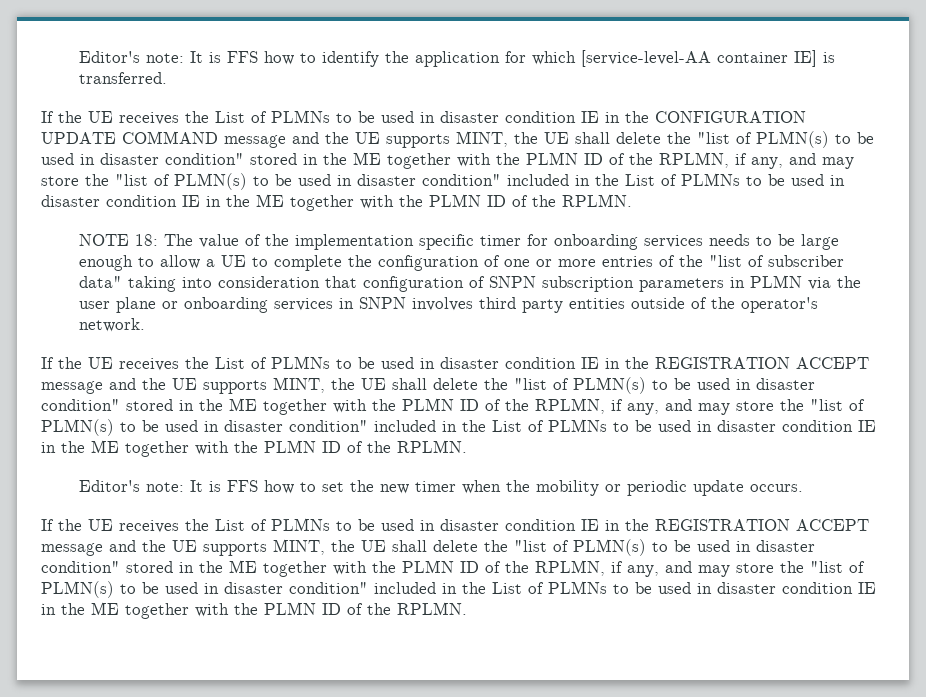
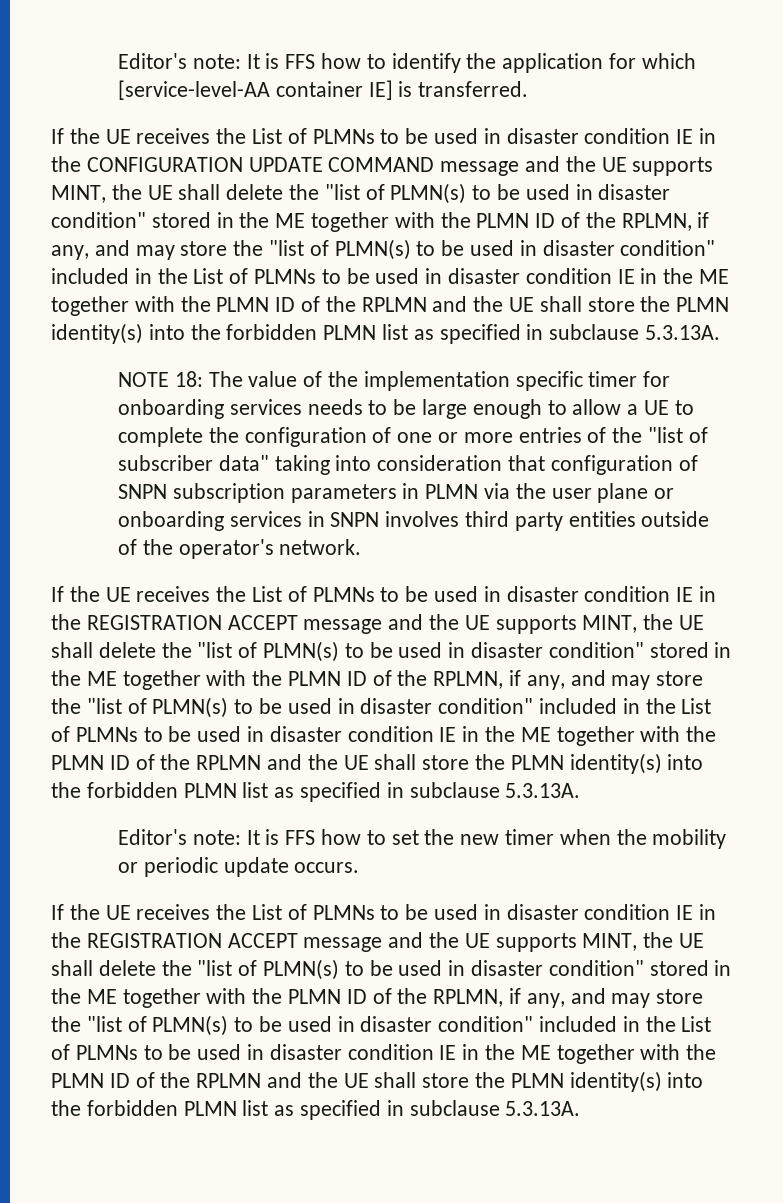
- If the UE receives the List of PLMNs to be used in disaster condition IE in the CONFIGURATION UPDATE COMMAND message and the UE supports MINT, the UE shall delete the "list of PLMN(s) to be used in disaster condition" stored in the ME together with the PLMN ID of the RPLMN, if any, and may store the "list of PLMN(s) to be used in disaster condition" included in the List of PLMNs to be used in disaster condition IE in the ME together with the PLMN ID of the RPLMN.
+ If the UE receives the List of PLMNs to be used in disaster condition IE in the CONFIGURATION UPDATE COMMAND message and the UE supports MINT, the UE shall delete the "list of PLMN(s) to be used in disaster condition" stored in the ME together with the PLMN ID of the RPLMN, if any, and may store the "list of PLMN(s) to be used in disaster condition" included in the List of PLMNs to be used in disaster condition IE in the ME together with the PLMN ID of the RPLMN and the UE shall store the PLMN identity(s) into the forbidden PLMN list as specified in subclause 5.3.13A.
  The value of the implementation specific timer for onboarding services needs to be large enough to allow a UE to complete the configuration of one or more entries of the "list of subscriber data" taking into consideration that configuration of SNPN subscription parameters in PLMN via the user plane or onboarding services in SNPN involves third party entities outside of the operator's network.
- If the UE receives the List of PLMNs to be used in disaster condition IE in the REGISTRATION ACCEPT message and the UE supports MINT, the UE shall delete the "list of PLMN(s) to be used in disaster condition" stored in the ME together with the PLMN ID of the RPLMN, if any, and may store the "list of PLMN(s) to be used in disaster condition" included in the List of PLMNs to be used in disaster condition IE in the ME together with the PLMN ID of the RPLMN.
+ If the UE receives the List of PLMNs to be used in disaster condition IE in the REGISTRATION ACCEPT message and the UE supports MINT, the UE shall delete the "list of PLMN(s) to be used in disaster condition" stored in the ME together with the PLMN ID of the RPLMN, if any, and may store the "list of PLMN(s) to be used in disaster condition" included in the List of PLMNs to be used in disaster condition IE in the ME together with the PLMN ID of the RPLMN and the UE shall store the PLMN identity(s) into the forbidden PLMN list as specified in subclause 5.3.13A.
  It is FFS how to set the new timer when the mobility or periodic update occurs.
- If the UE receives the List of PLMNs to be used in disaster condition IE in the REGISTRATION ACCEPT message and the UE supports MINT, the UE shall delete the "list of PLMN(s) to be used in disaster condition" stored in the ME together with the PLMN ID of the RPLMN, if any, and may store the "list of PLMN(s) to be used in disaster condition" included in the List of PLMNs to be used in disaster condition IE in the ME together with the PLMN ID of the RPLMN.
+ If the UE receives the List of PLMNs to be used in disaster condition IE in the REGISTRATION ACCEPT message and the UE supports MINT, the UE shall delete the "list of PLMN(s) to be used in disaster condition" stored in the ME together with the PLMN ID of the RPLMN, if any, and may store the "list of PLMN(s) to be used in disaster condition" included in the List of PLMNs to be used in disaster condition IE in the ME together with the PLMN ID of the RPLMN and the UE shall store the PLMN identity(s) into the forbidden PLMN list as specified in subclause 5.3.13A.

